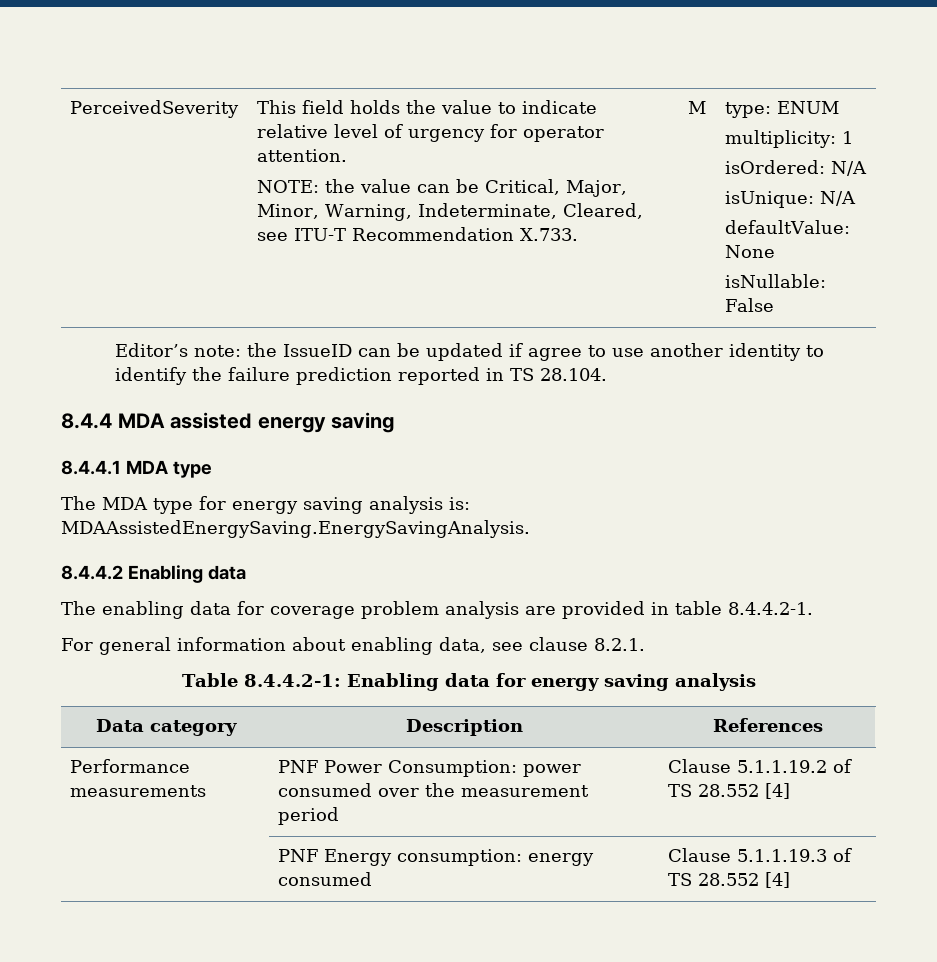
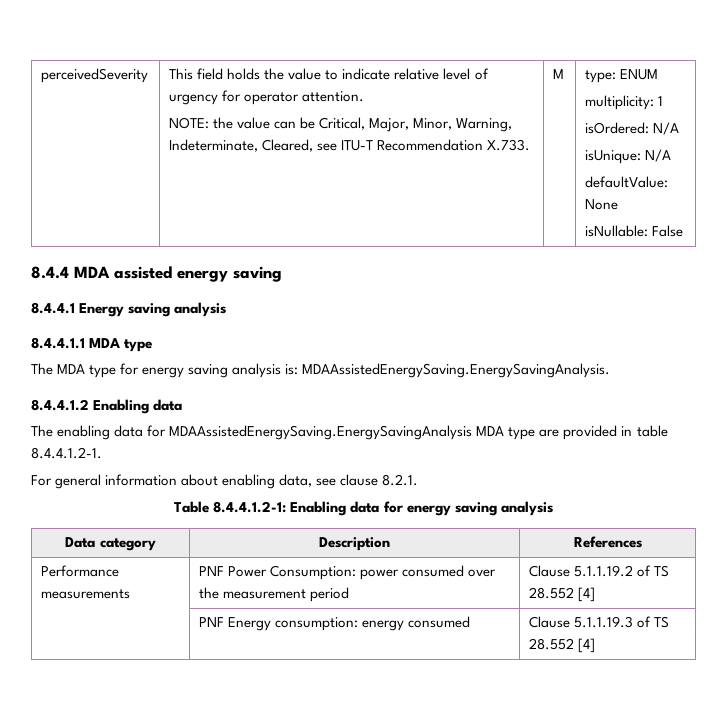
- PerceivedSeverity
+ perceivedSeverity
- Editor’s note: the IssueID can be updated if agree to use another identity to identify the failure prediction reported in TS 28.104.
- 8.4.4.1 MDA type
+ 8.4.4.1 Energy saving analysis
+ 8.4.4.1.1 MDA type
- 8.4.4.2 Enabling data
+ 8.4.4.1.2 Enabling data
- The enabling data for coverage problem analysis are provided in table 8.4.4.2-1.
+ The enabling data for MDAAssistedEnergySaving.EnergySavingAnalysis MDA type are provided in table 8.4.4.1.2-1.
- Table 8.4.4.2-1: Enabling data for energy saving analysis
+ Table 8.4.4.1.2-1: Enabling data for energy saving analysis

